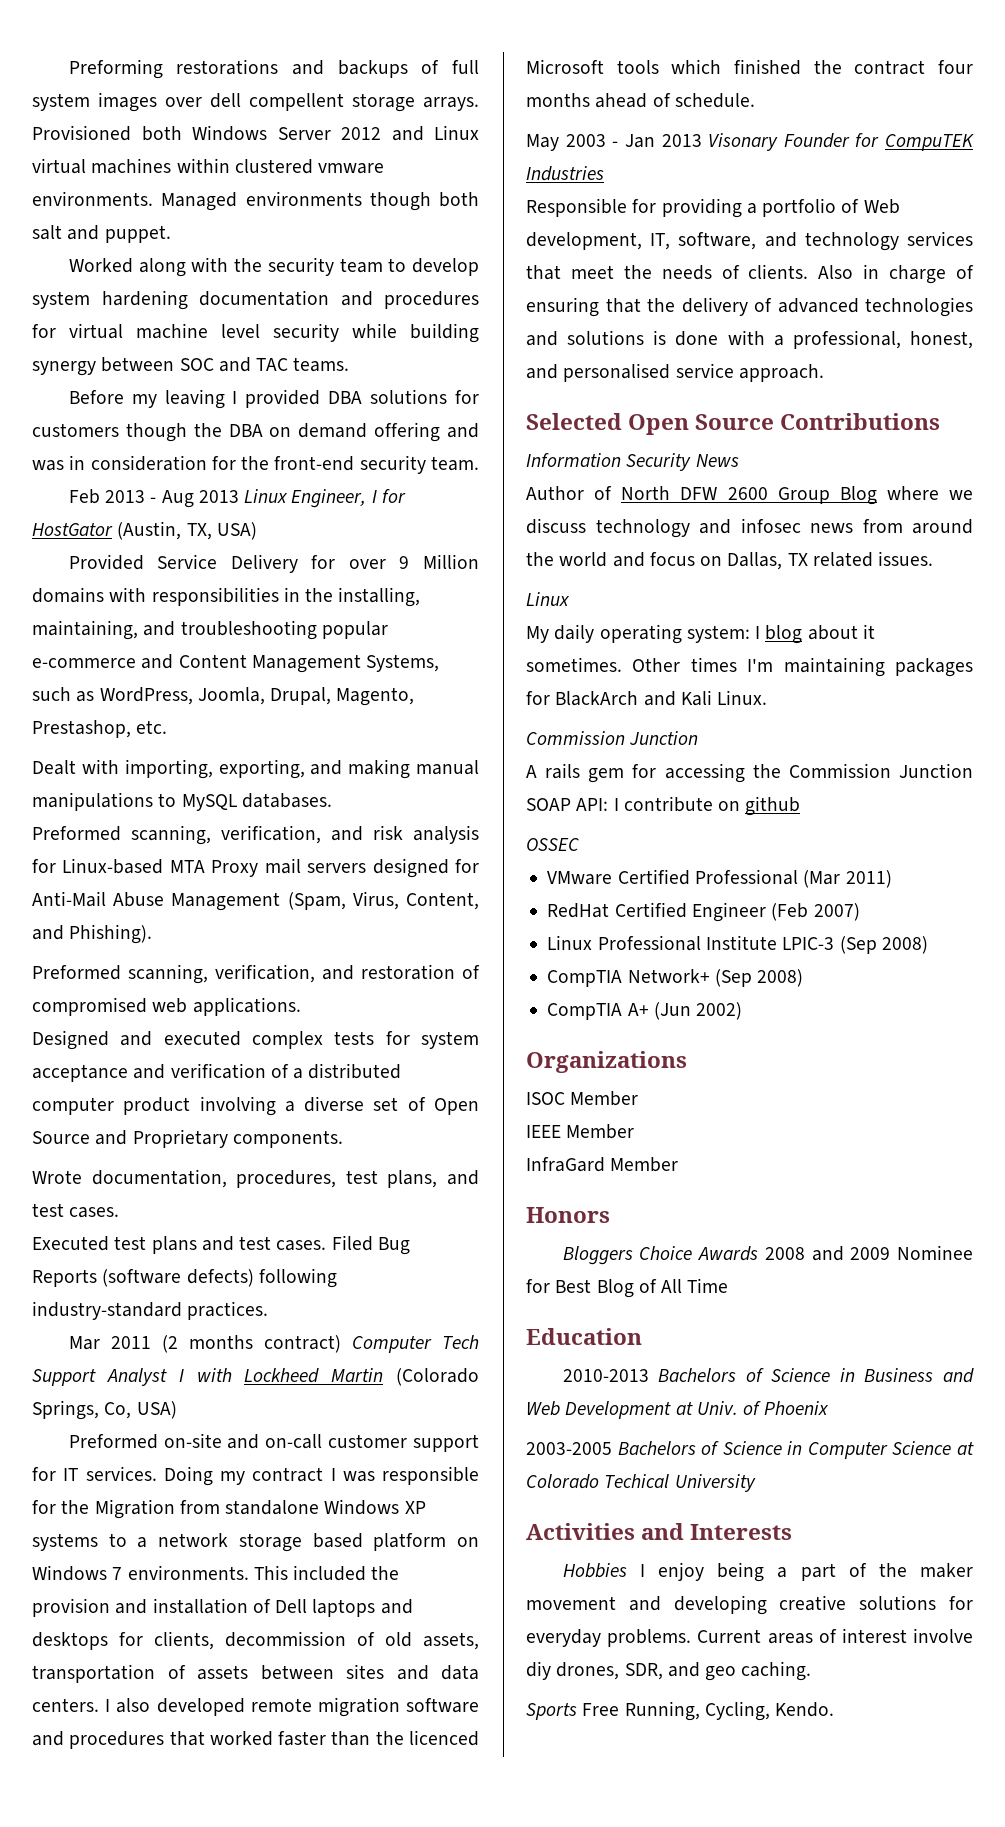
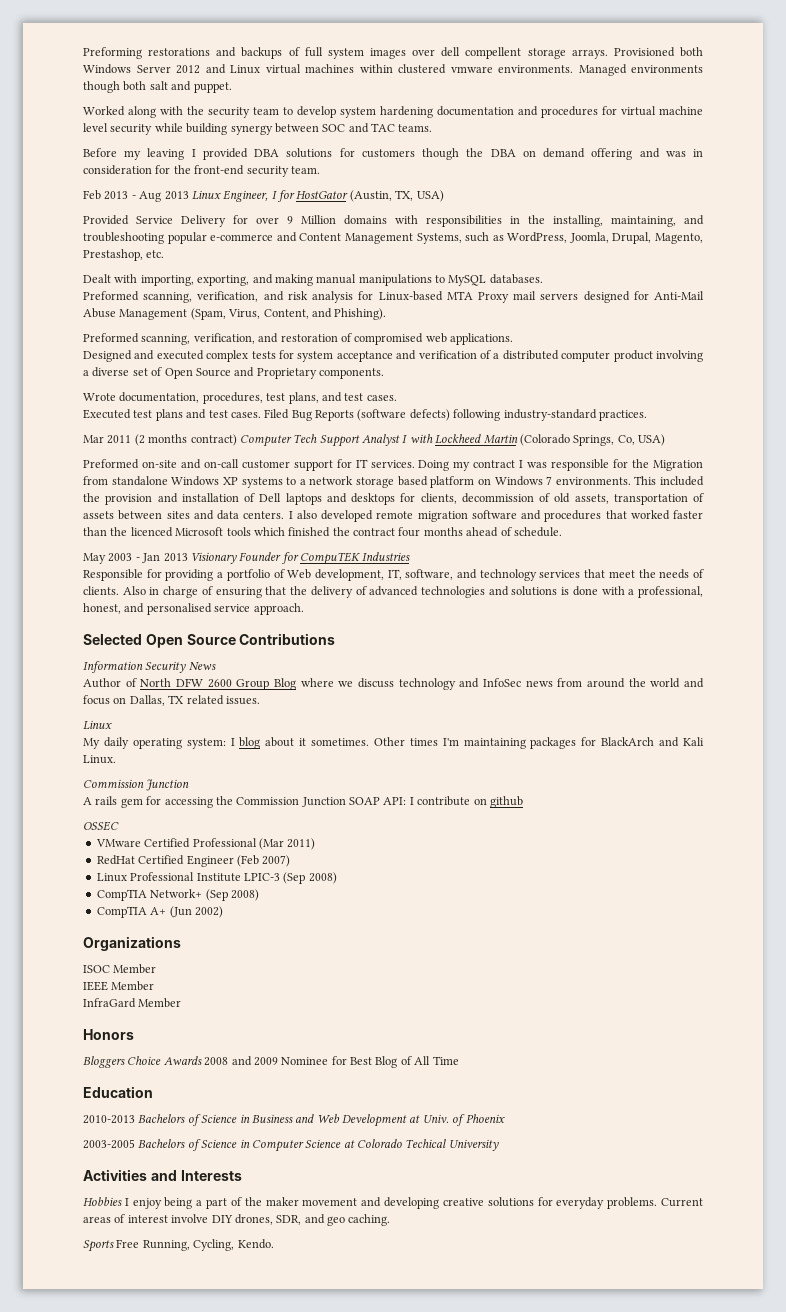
- May 2003 - Jan 2013 Visonary Founder for CompuTEK Industries
+ May 2003 - Jan 2013 Visionary Founder for CompuTEK Industries
- Author of North DFW 2600 Group Blog where we discuss technology and infosec news from around the world and focus on Dallas, TX related issues.
+ Author of North DFW 2600 Group Blog where we discuss technology and InfoSec news from around the world and focus on Dallas, TX related issues.
- Current areas of interest involve diy drones, SDR, and geo caching.
+ Current areas of interest involve DIY drones, SDR, and geo caching.

